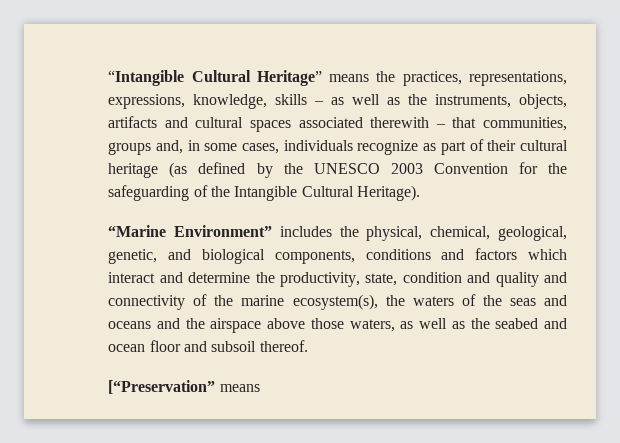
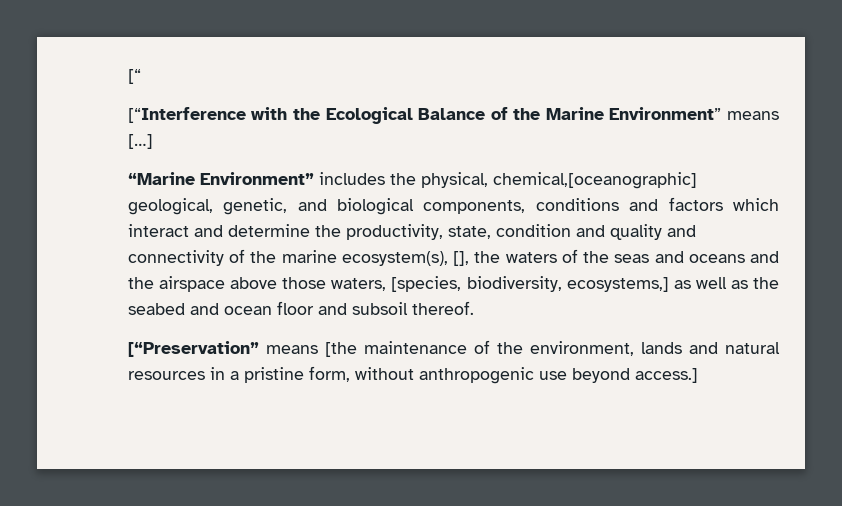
- “Intangible Cultural Heritage” means the practices, representations, expressions, knowledge, skills – as well as the instruments, objects, artifacts and cultural spaces associated therewith – that communities, groups and, in some cases, individuals recognize as part of their cultural heritage (as defined by the UNESCO 2003 Convention for the safeguarding of the Intangible Cultural Heritage).
+ [“
+ [“Interference with the Ecological Balance of the Marine Environment” means […]
- “Marine Environment” includes the physical, chemical, geological, genetic, and biological components, conditions and factors which interact and determine the productivity, state, condition and quality and connectivity of the marine ecosystem(s), the waters of the seas and oceans and the airspace above those waters, as well as the seabed and ocean floor and subsoil thereof.
+ “Marine Environment” includes the physical, chemical,[oceanographic] geological, genetic, and biological components, conditions and factors which interact and determine the productivity, state, condition and quality and connectivity of the marine ecosystem(s), [], the waters of the seas and oceans and the airspace above those waters, [species, biodiversity, ecosystems,] as well as the seabed and ocean floor and subsoil thereof.
- [“Preservation” means
+ [“Preservation” means [the maintenance of the environment, lands and natural resources in a pristine form, without anthropogenic use beyond access.]

